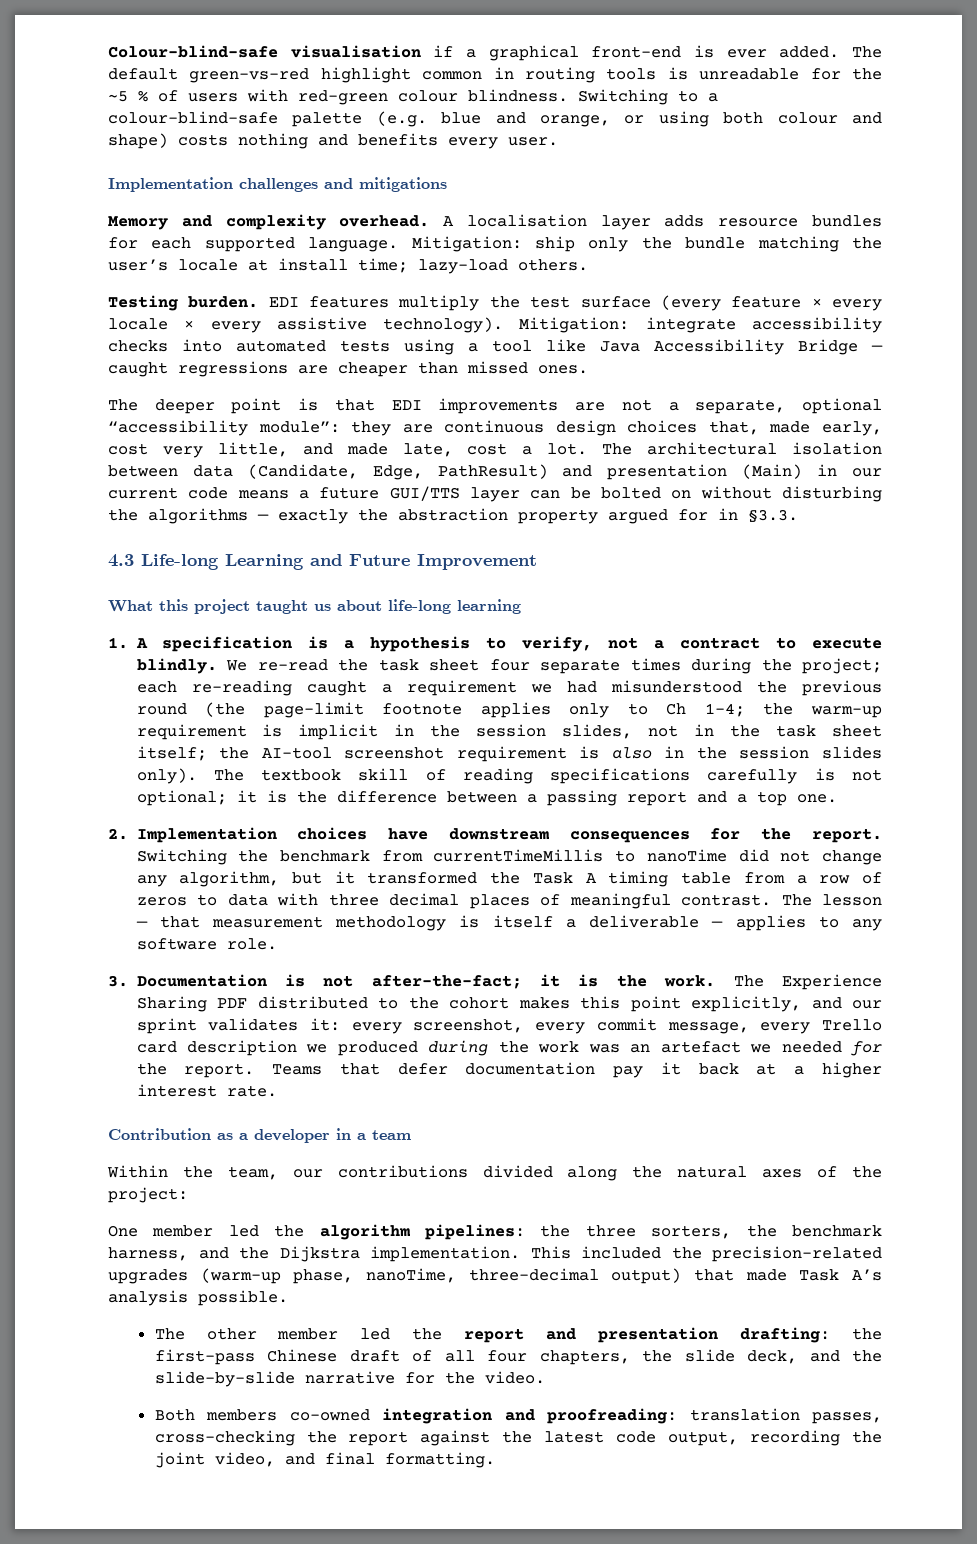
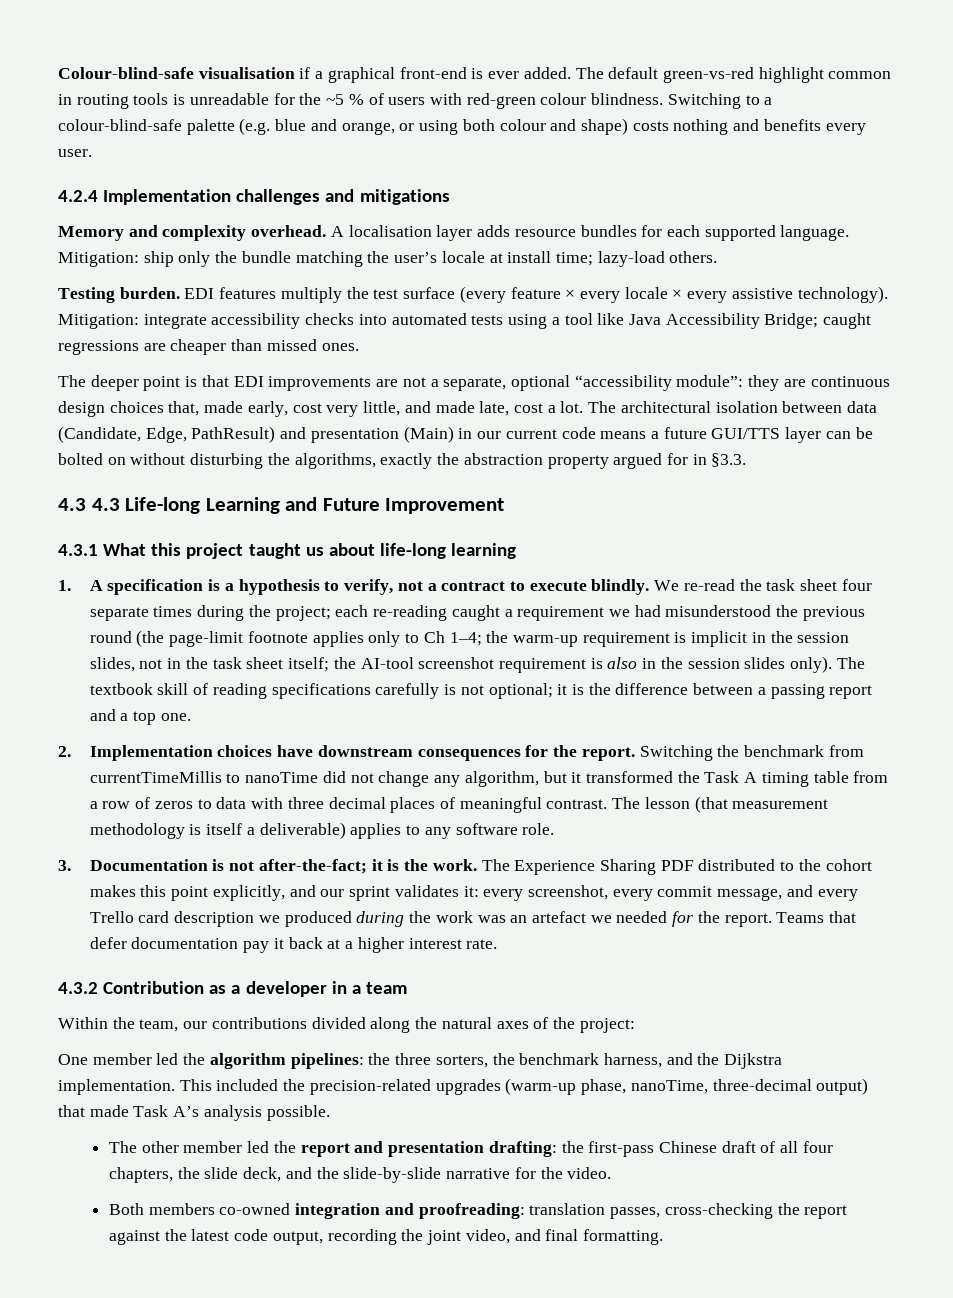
- Implementation challenges and mitigations
+ 4.2.4 Implementation challenges and mitigations
- Mitigation: integrate accessibility checks into automated tests using a tool like Java Accessibility Bridge — caught regressions are cheaper than missed ones.
+ Mitigation: integrate accessibility checks into automated tests using a tool like Java Accessibility Bridge; caught regressions are cheaper than missed ones.
- The architectural isolation between data (Candidate, Edge, PathResult) and presentation (Main) in our current code means a future GUI/TTS layer can be bolted on without disturbing the algorithms — exactly the abstraction property argued for in §3.3.
+ The architectural isolation between data (Candidate, Edge, PathResult) and presentation (Main) in our current code means a future GUI/TTS layer can be bolted on without disturbing the algorithms, exactly the abstraction property argued for in §3.3.
- 4.3 Life-long Learning and Future Improvement
+ 4.3 4.3 Life-long Learning and Future Improvement
- What this project taught us about life-long learning
+ 4.3.1 What this project taught us about life-long learning
- The lesson — that measurement methodology is itself a deliverable — applies to any software role.
+ The lesson (that measurement methodology is itself a deliverable) applies to any software role.
- The Experience Sharing PDF distributed to the cohort makes this point explicitly, and our sprint validates it: every screenshot, every commit message, every Trello card description we produced during the work was an artefact we needed for the report.
+ The Experience Sharing PDF distributed to the cohort makes this point explicitly, and our sprint validates it: every screenshot, every commit message, and every Trello card description we produced during the work was an artefact we needed for the report.
- Contribution as a developer in a team
+ 4.3.2 Contribution as a developer in a team

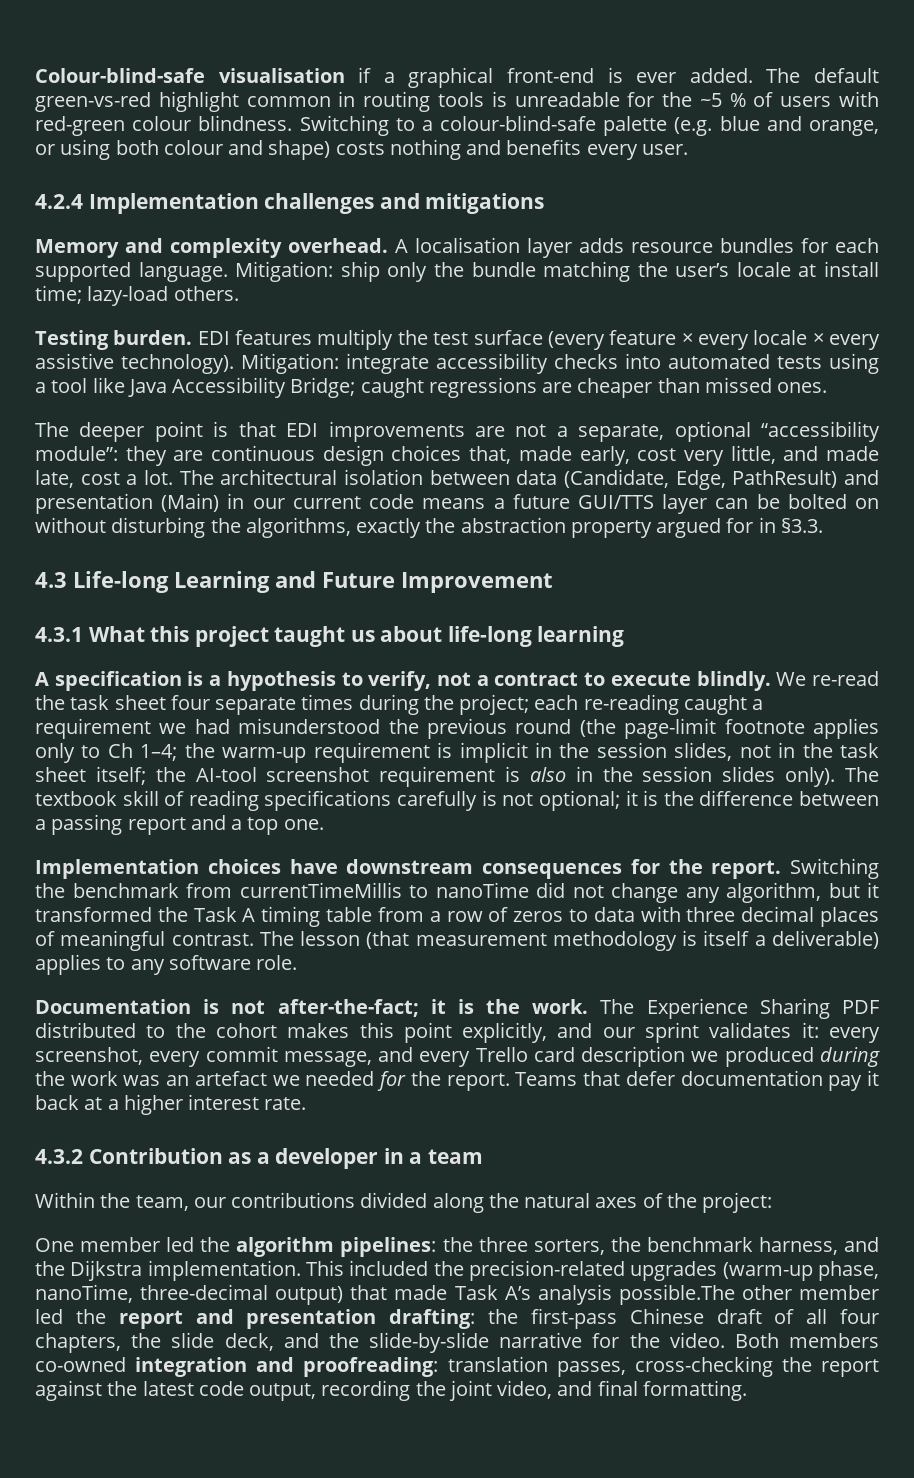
- 4.3 4.3 Life-long Learning and Future Improvement
+ 4.3 Life-long Learning and Future Improvement
- 1. A specification is a hypothesis to verify, not a contract to execute blindly.
+ A specification is a hypothesis to verify, not a contract to execute blindly.
- 2. Implementation choices have downstream consequences for the report.
+ Implementation choices have downstream consequences for the report.
- 3. Documentation is not after-the-fact; it is the work.
+ Documentation is not after-the-fact; it is the work.
- This included the precision-related upgrades (warm-up phase, nanoTime, three-decimal output) that made Task A’s analysis possible.
- The other member led the report and presentation drafting:
+ This included the precision-related upgrades (warm-up phase, nanoTime, three-decimal output) that made Task A’s analysis possible.The other member led the report and presentation drafting:
- the first-pass Chinese draft of all four chapters, the slide deck, and the slide-by-slide narrative for the video.
- Both members co-owned integration and proofreading:
+ the first-pass Chinese draft of all four chapters, the slide deck, and the slide-by-slide narrative for the video. Both members co-owned integration and proofreading:

